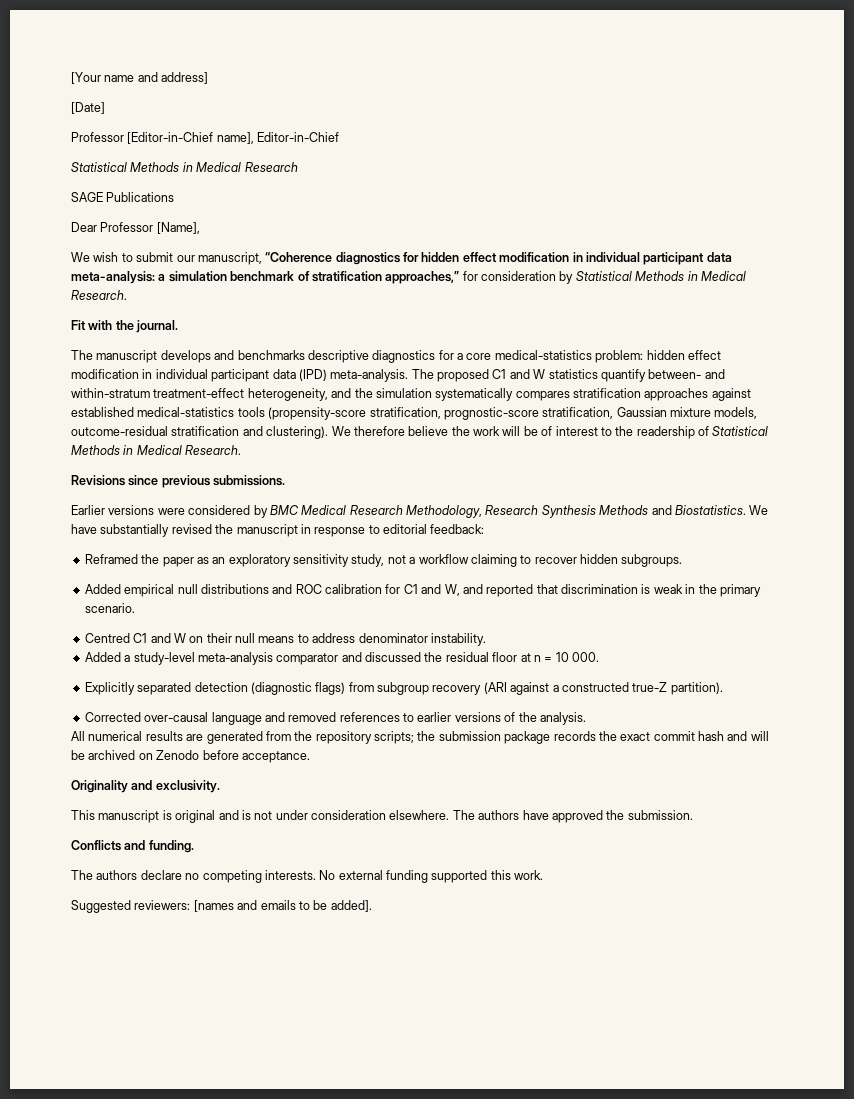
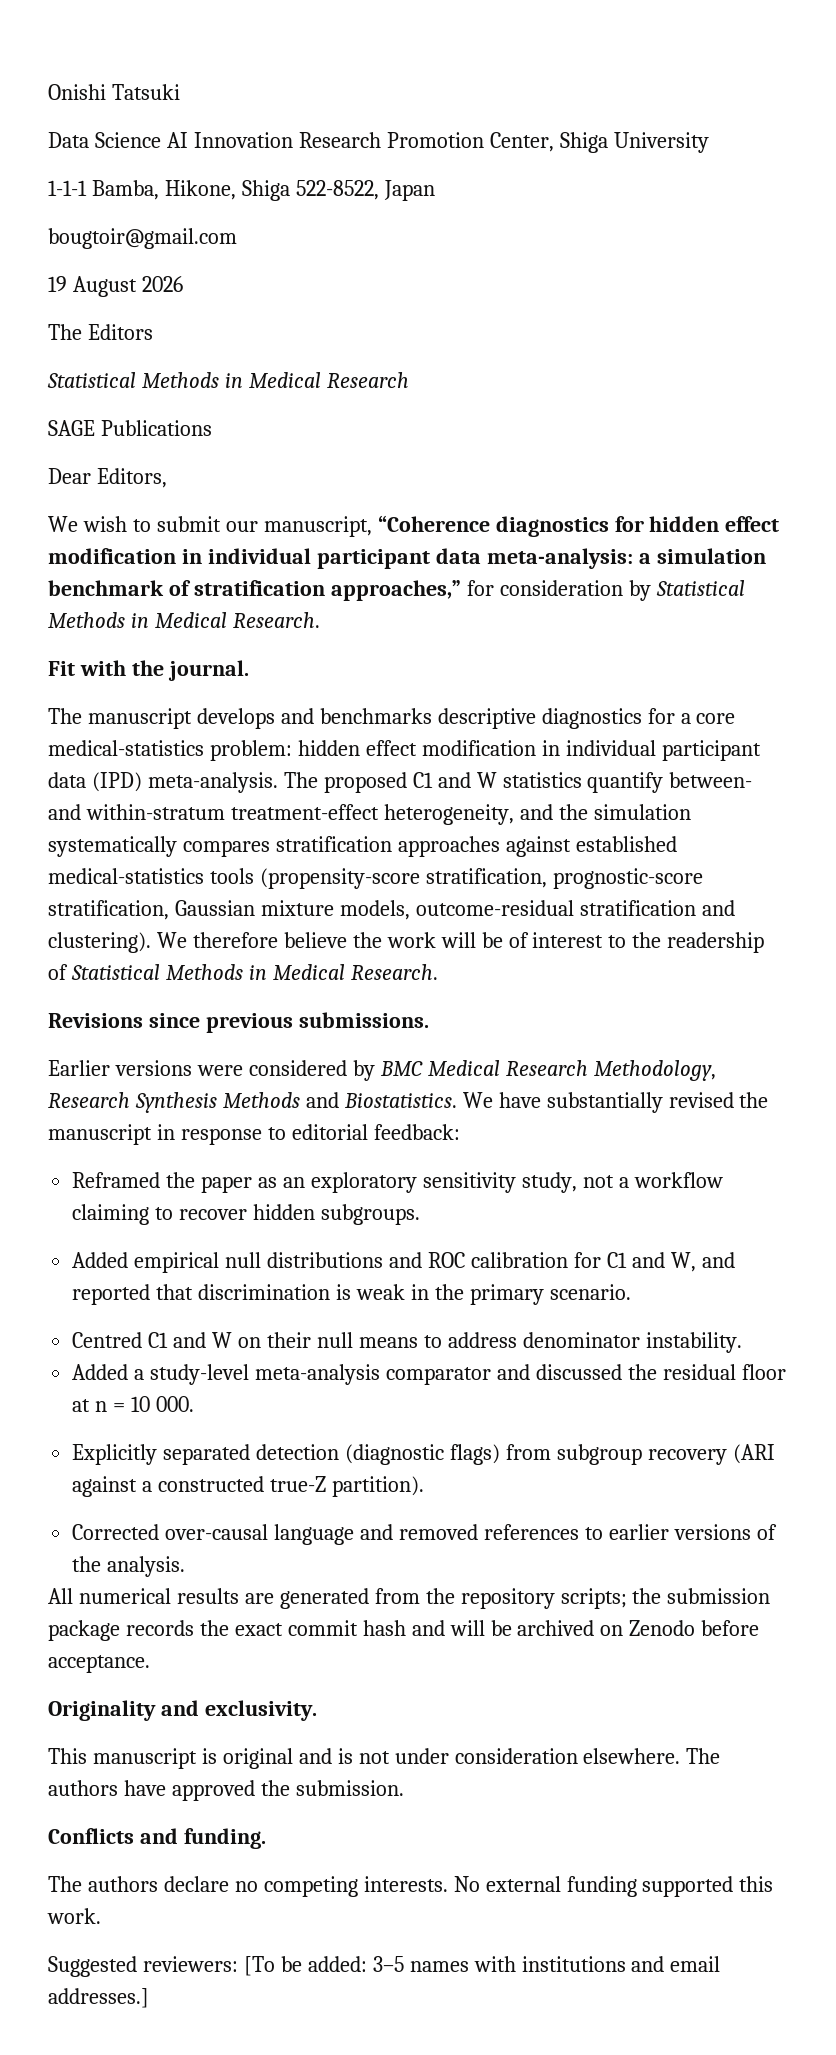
- [Your name and address]
- [Date]
- Professor [Editor-in-Chief name], Editor-in-Chief
+ Onishi Tatsuki
+ Data Science AI Innovation Research Promotion Center, Shiga University
+ 1-1-1 Bamba, Hikone, Shiga 522-8522, Japan
+ bougtoir@gmail.com
+ 19 August 2026
+ The Editors
- Dear Professor [Name],
+ Dear Editors,
- Suggested reviewers: [names and emails to be added].
+ Suggested reviewers: [To be added: 3–5 names with institutions and email addresses.]

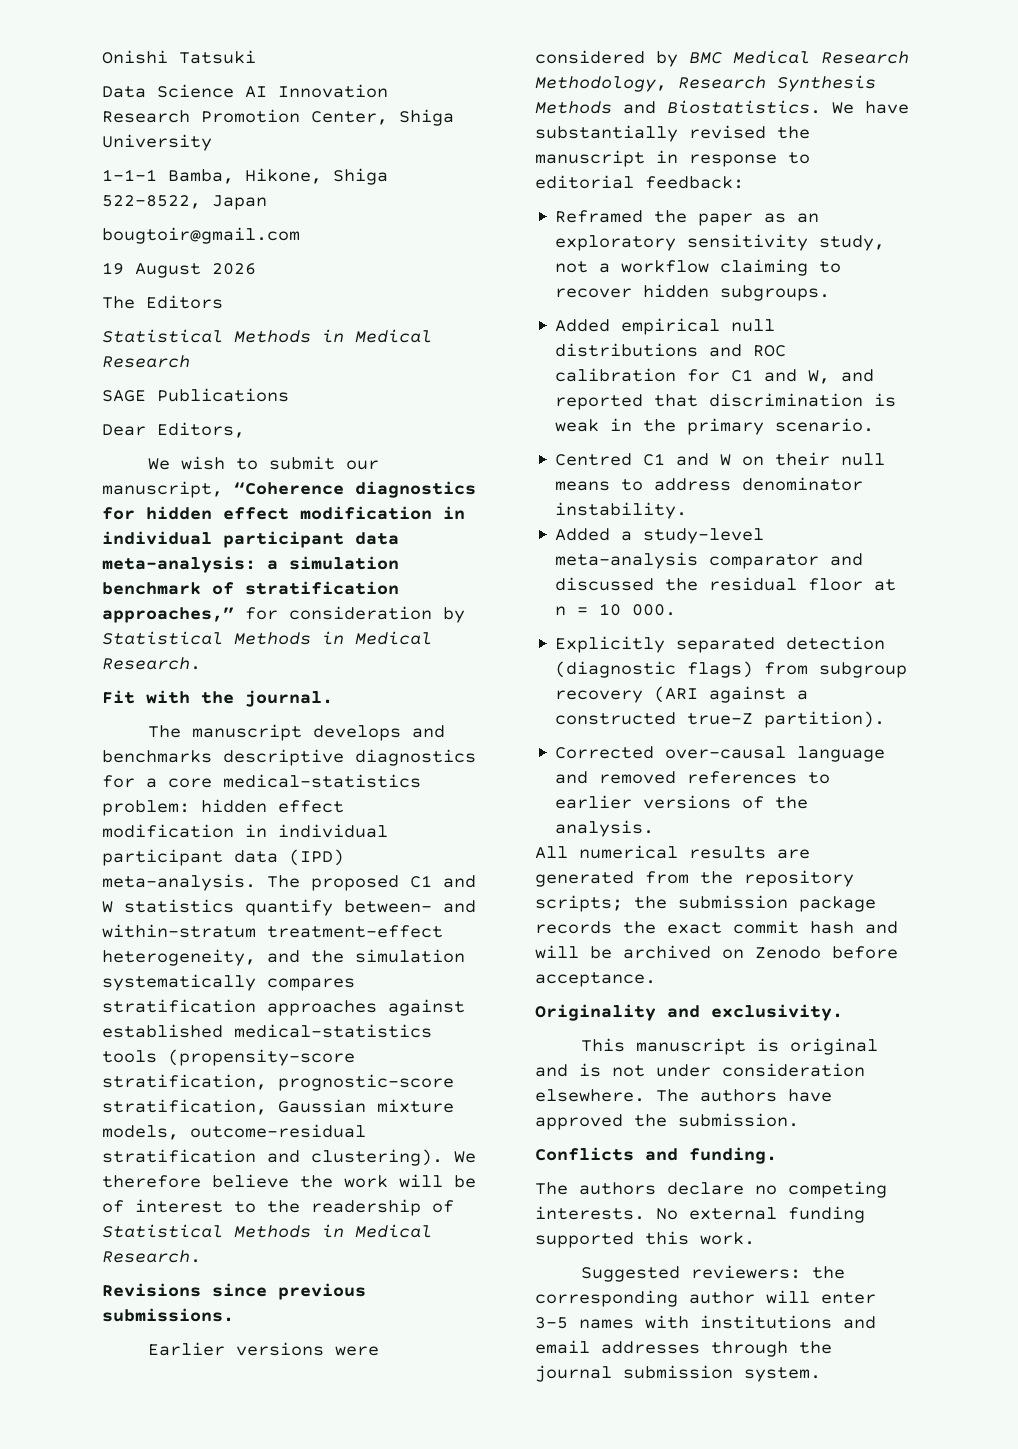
- Suggested reviewers: [To be added: 3–5 names with institutions and email addresses.]
+ Suggested reviewers: the corresponding author will enter 3–5 names with institutions and email addresses through the journal submission system.

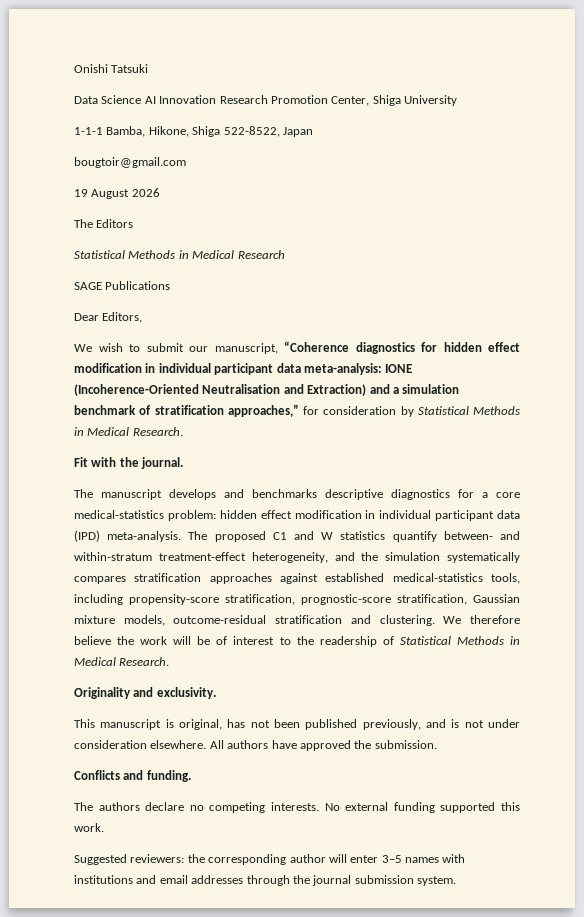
- We wish to submit our manuscript, “Coherence diagnostics for hidden effect modification in individual participant data meta-analysis: a simulation benchmark of stratification approaches,” for consideration by Statistical Methods in Medical Research.
+ We wish to submit our manuscript, “Coherence diagnostics for hidden effect modification in individual participant data meta-analysis: IONE (Incoherence-Oriented Neutralisation and Extraction) and a simulation benchmark of stratification approaches,” for consideration by Statistical Methods in Medical Research.
- The proposed C1 and W statistics quantify between- and within-stratum treatment-effect heterogeneity, and the simulation systematically compares stratification approaches against established medical-statistics tools (propensity-score stratification, prognostic-score stratification, Gaussian mixture models, outcome-residual stratification and clustering).
+ The proposed C1 and W statistics quantify between- and within-stratum treatment-effect heterogeneity, and the simulation systematically compares stratification approaches against established medical-statistics tools, including propensity-score stratification, prognostic-score stratification, Gaussian mixture models, outcome-residual stratification and clustering.
- Revisions since previous submissions.
- Earlier versions were considered by BMC Medical Research Methodology, Research Synthesis Methods and Biostatistics. We have substantially revised the manuscript in response to editorial feedback:
- Reframed the paper as an exploratory sensitivity study, not a workflow claiming to recover hidden subgroups.
- Added empirical null distributions and ROC calibration for C1 and W, and reported that discrimination is weak in the primary scenario.
- Centred C1 and W on their null means to address denominator instability.
- Added a study-level meta-analysis comparator and discussed the residual floor at n = 10 000.
- Explicitly separated detection (diagnostic flags) from subgroup recovery (ARI against a constructed true-Z partition).
- Corrected over-causal language and removed references to earlier versions of the analysis.
- All numerical results are generated from the repository scripts; the submission package records the exact commit hash and will be archived on Zenodo before acceptance.
- This manuscript is original and is not under consideration elsewhere.
+ This manuscript is original, has not been published previously, and is not under consideration elsewhere.
- The authors have approved the submission.
+ All authors have approved the submission.

